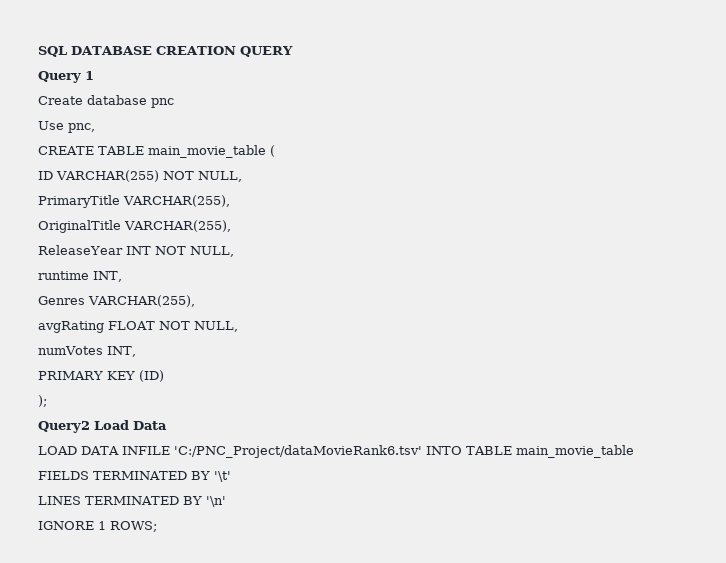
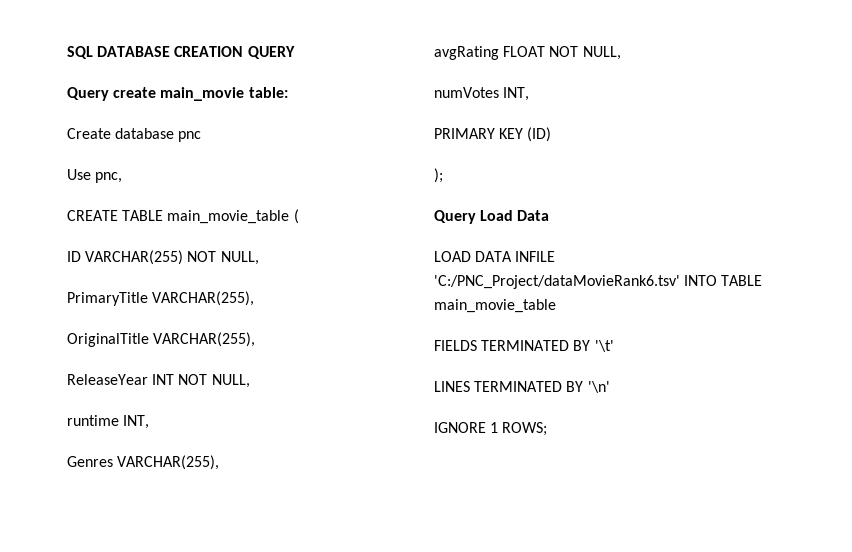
- Query 1
+ Query create main_movie table:
- Query2 Load Data
+ Query Load Data

